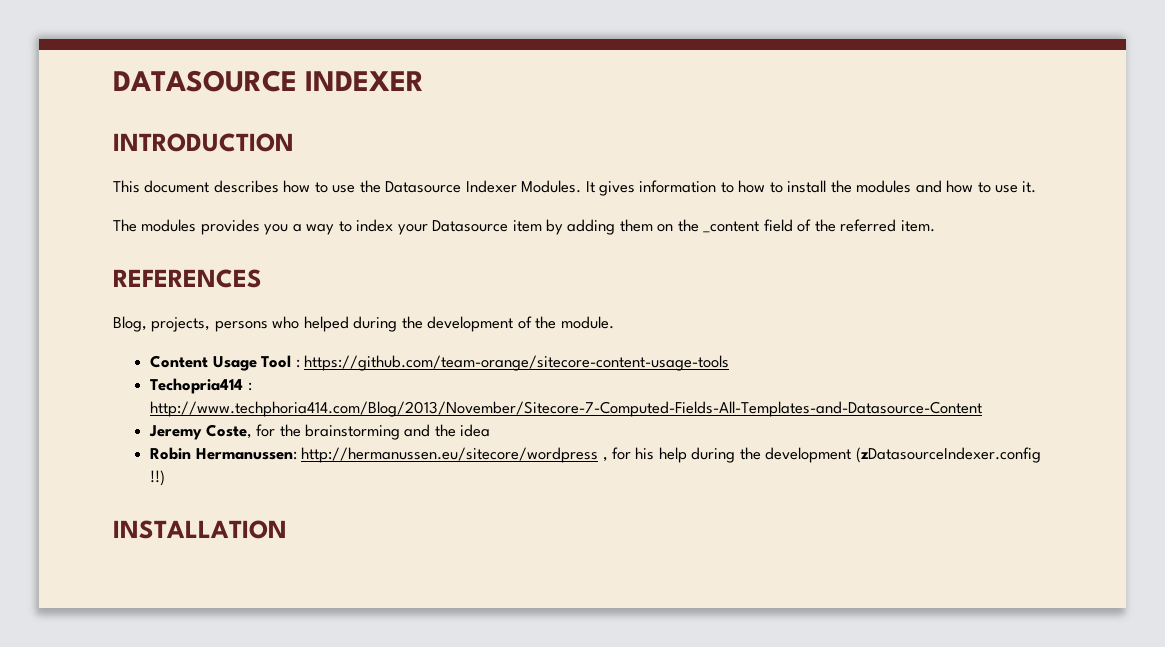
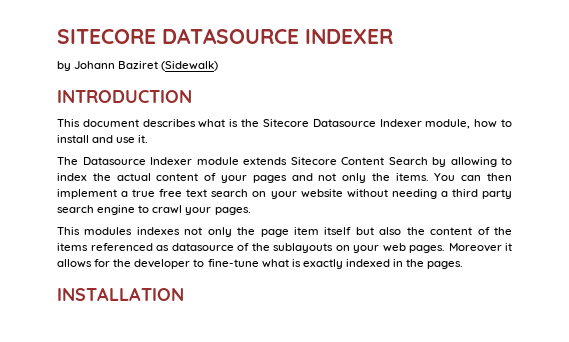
- DATASOURCE INDEXER
+ SITECORE DATASOURCE INDEXER
+ by Johann Baziret (Sidewalk)
- This document describes how to use the Datasource Indexer Modules. It gives information to how to install the modules and how to use it.
- The modules provides you a way to index your Datasource item by adding them on the _content field of the referred item.
- REFERENCES
- Blog, projects, persons who helped during the development of the module.
- Content Usage Tool : https://github.com/team-orange/sitecore-content-usage-tools
- Techopria414 : http://www.techphoria414.com/Blog/2013/November/Sitecore-7-Computed-Fields-All-Templates-and-Datasource-Content
- Jeremy Coste, for the brainstorming and the idea
- Robin Hermanussen: http://hermanussen.eu/sitecore/wordpress , for his help during the development (zDatasourceIndexer.config !!)
+ This document describes what is the Sitecore Datasource Indexer module, how to install and use it.
+ The Datasource Indexer module extends Sitecore Content Search by allowing to index the actual content of your pages and not only the items. You can then implement a true free text search on your website without needing a third party search engine to crawl your pages.
+ This modules indexes not only the page item itself but also the content of the items referenced as datasource of the sublayouts on your web pages. Moreover it allows for the developer to fine-tune what is exactly indexed in the pages.

